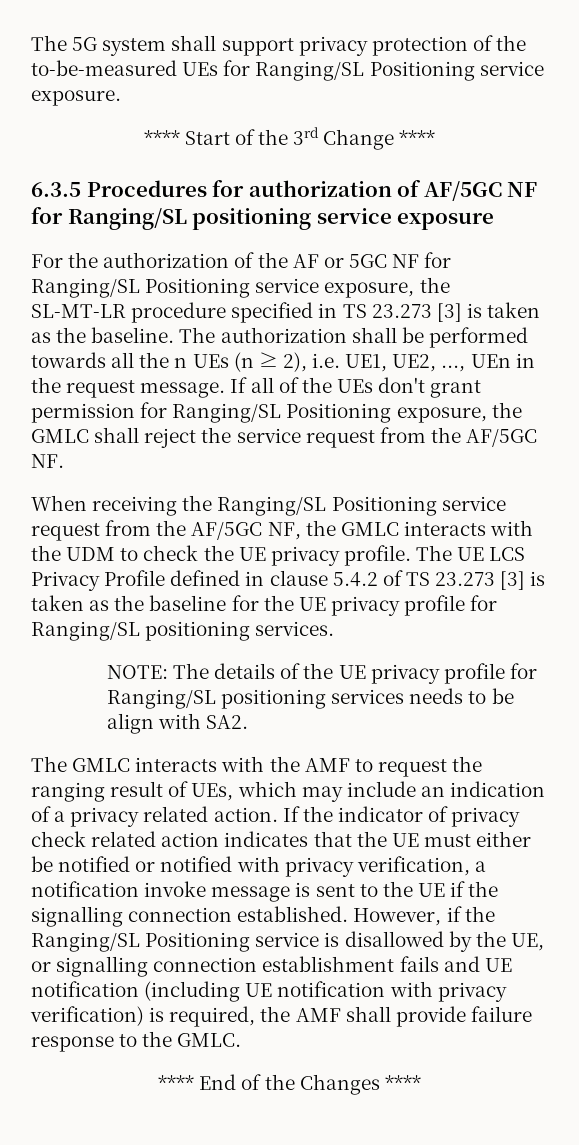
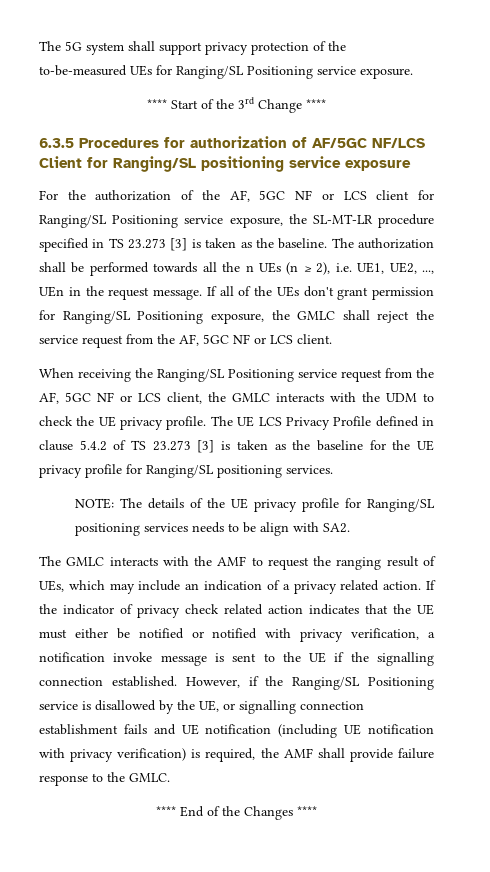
- 6.3.5 Procedures for authorization of AF/5GC NF for Ranging/SL positioning service exposure
+ 6.3.5 Procedures for authorization of AF/5GC NF/LCS Client for Ranging/SL positioning service exposure
- For the authorization of the AF or 5GC NF for Ranging/SL Positioning service exposure, the SL-MT-LR procedure specified in TS 23.273 [3] is taken as the baseline.
+ For the authorization of the AF, 5GC NF or LCS client for Ranging/SL Positioning service exposure, the SL-MT-LR procedure specified in TS 23.273 [3] is taken as the baseline.
- If all of the UEs don't grant permission for Ranging/SL Positioning exposure, the GMLC shall reject the service request from the AF/5GC NF.
+ If all of the UEs don't grant permission for Ranging/SL Positioning exposure, the GMLC shall reject the service request from the AF, 5GC NF or LCS client.
- When receiving the Ranging/SL Positioning service request from the AF/5GC NF, the GMLC interacts with the UDM to check the UE privacy profile.
+ When receiving the Ranging/SL Positioning service request from the AF, 5GC NF or LCS client, the GMLC interacts with the UDM to check the UE privacy profile.

